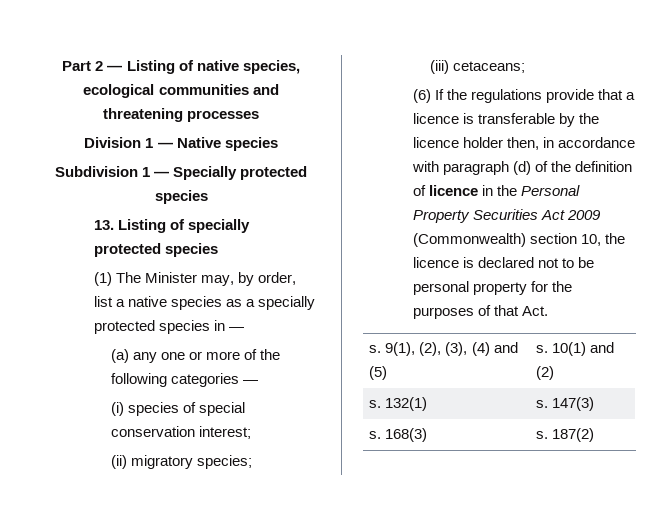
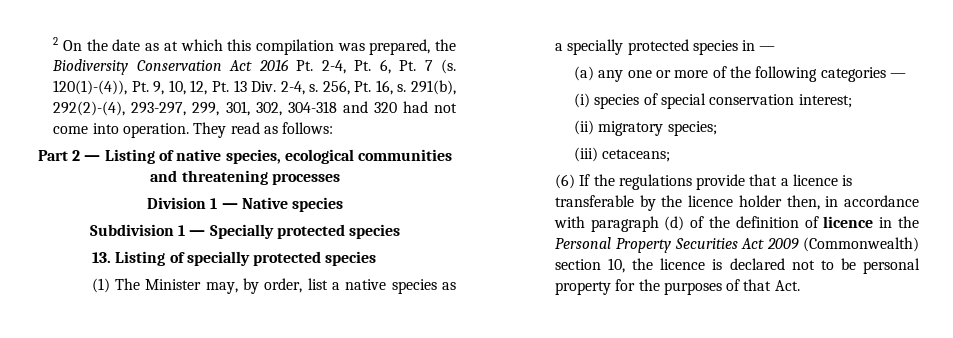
+ 2 On the date as at which this compilation was prepared, the Biodiversity Conservation Act 2016 Pt. 2-4, Pt. 6, Pt. 7 (s. 120(1)-(4)), Pt. 9, 10, 12, Pt. 13 Div. 2-4, s. 256, Pt. 16, s. 291(b), 292(2)-(4), 293-297, 299, 301, 302, 304-318 and 320 had not come into operation. They read as follows:
- s. 9(1), (2), (3), (4) and (5) | s. 10(1) and (2)
- s. 132(1) | s. 147(3)
- s. 168(3) | s. 187(2)

